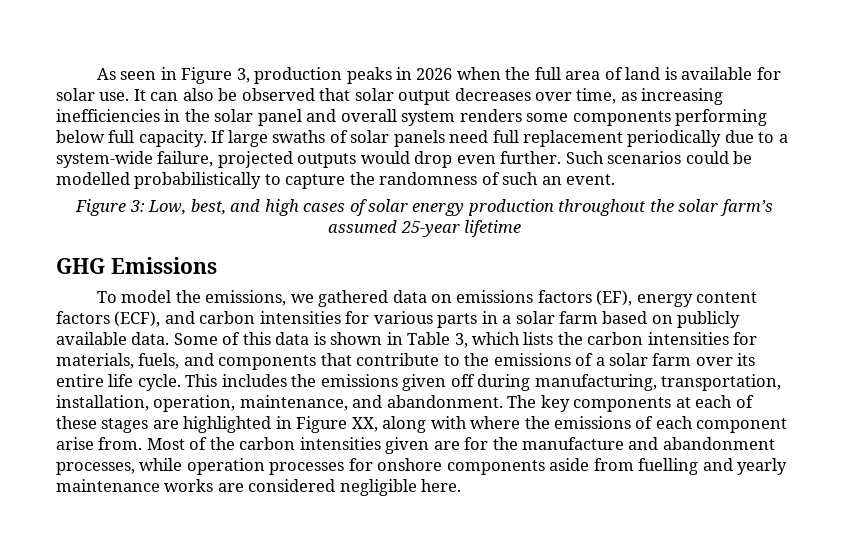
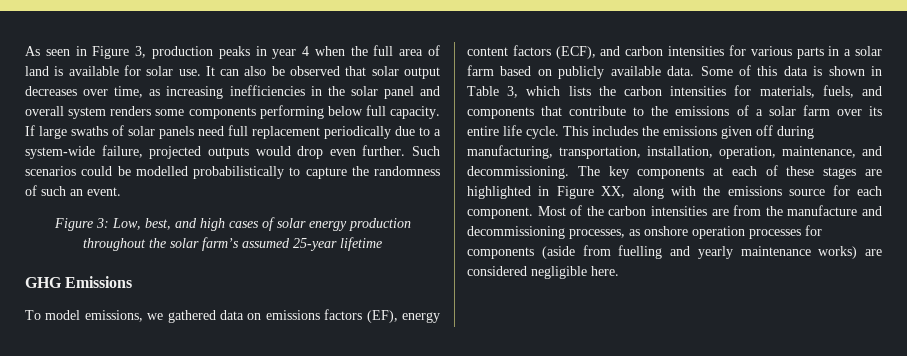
- As seen in Figure 3, production peaks in 2026 when the full area of land is available for solar use.
+ As seen in Figure 3, production peaks in year 4 when the full area of land is available for solar use.
- To model the emissions, we gathered data on emissions factors (EF), energy content factors (ECF), and carbon intensities for various parts in a solar farm based on publicly available data.
+ To model emissions, we gathered data on emissions factors (EF), energy content factors (ECF), and carbon intensities for various parts in a solar farm based on publicly available data.
- This includes the emissions given off during manufacturing, transportation, installation, operation, maintenance, and abandonment.
+ This includes the emissions given off during manufacturing, transportation, installation, operation, maintenance, and decommissioning.
- The key components at each of these stages are highlighted in Figure XX, along with where the emissions of each component arise from.
+ The key components at each of these stages are highlighted in Figure XX, along with the emissions source for each component.
- Most of the carbon intensities given are for the manufacture and abandonment processes, while operation processes for onshore components aside from fuelling and yearly maintenance works are considered negligible here.
+ Most of the carbon intensities are from the manufacture and decommissioning processes, as onshore operation processes for components (aside from fuelling and yearly maintenance works) are considered negligible here.

